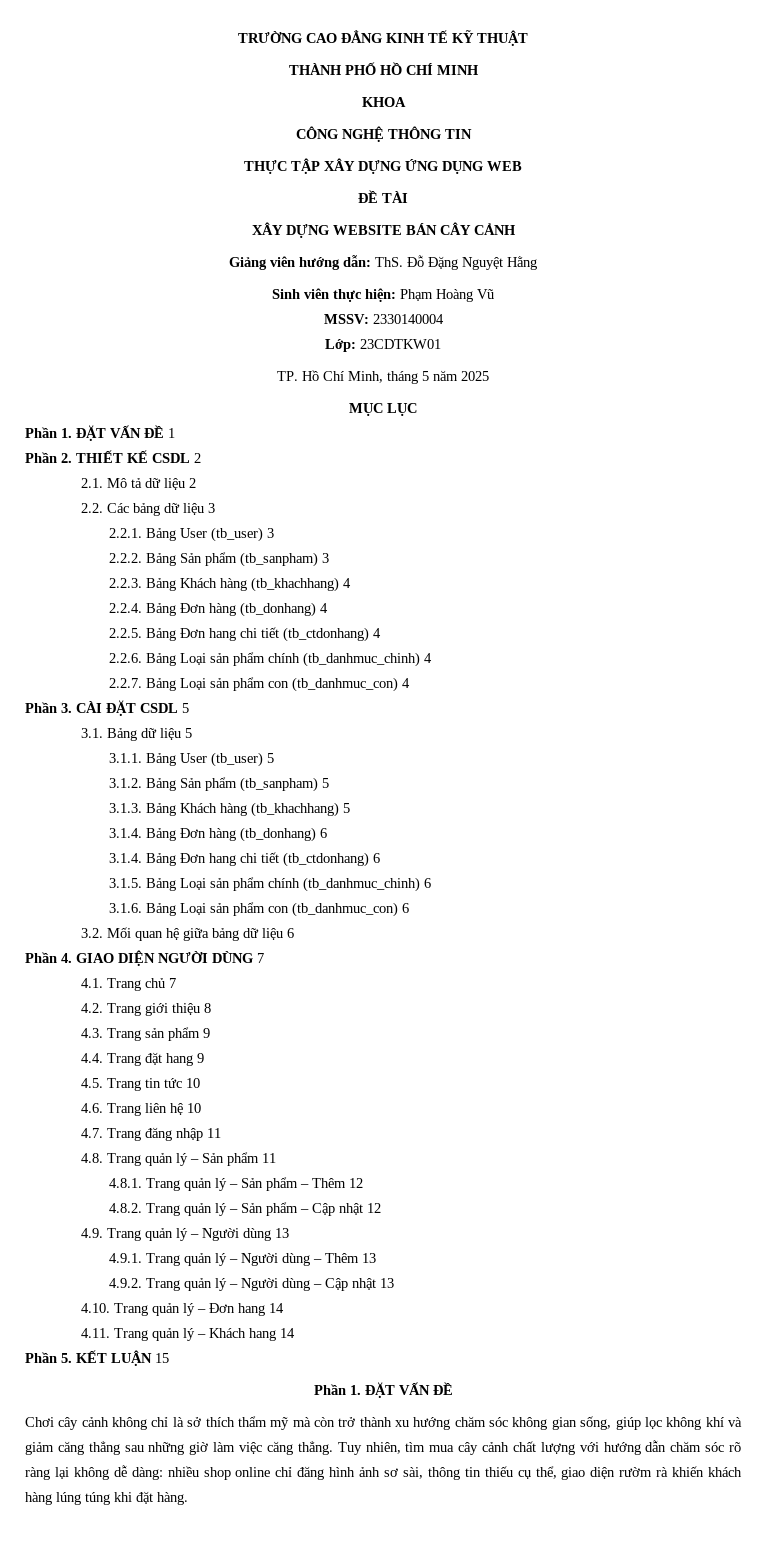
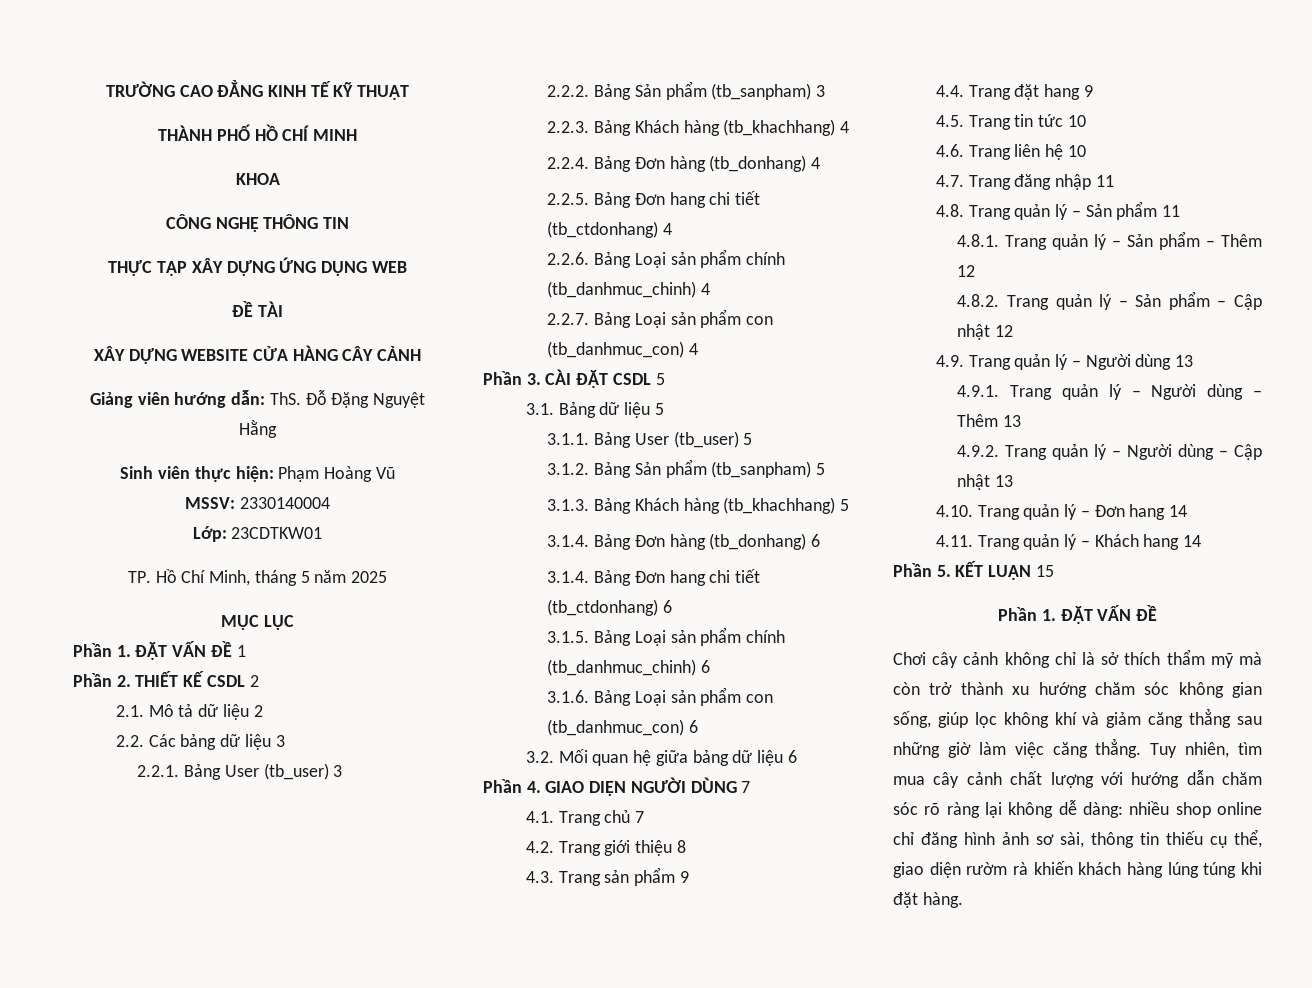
- XÂY DỰNG WEBSITE BÁN CÂY CẢNH
+ XÂY DỰNG WEBSITE CỬA HÀNG CÂY CẢNH

